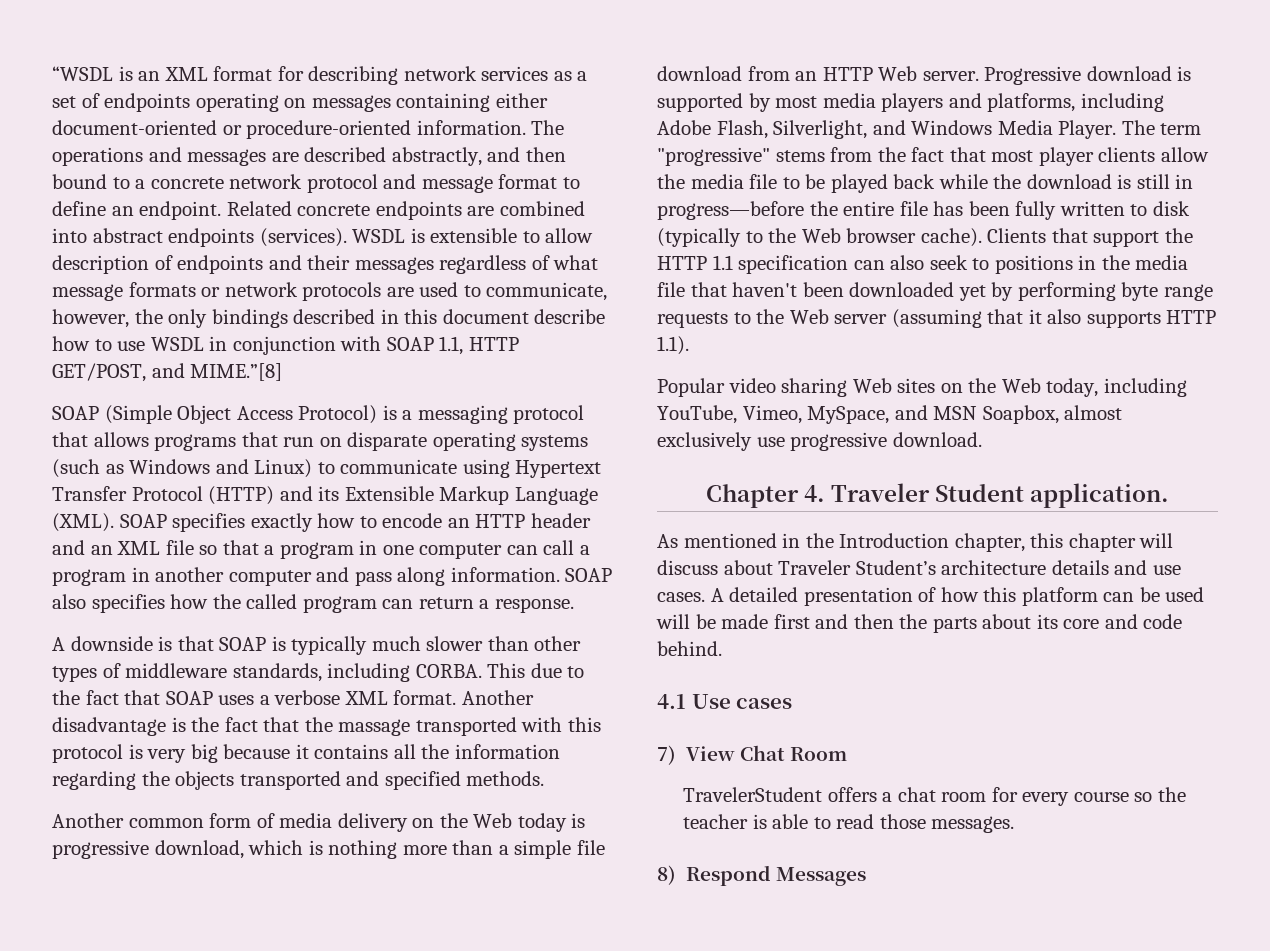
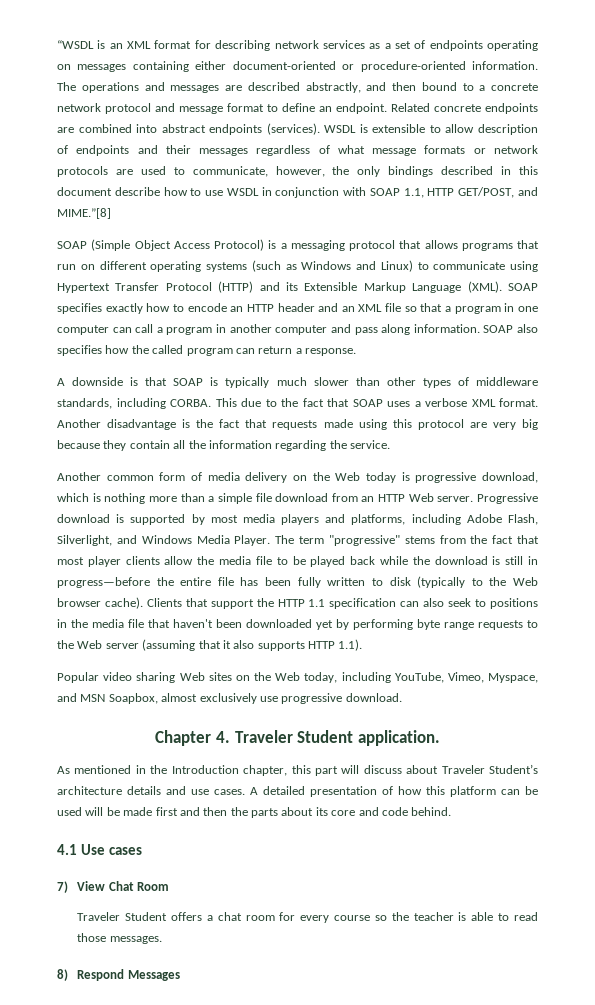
- SOAP (Simple Object Access Protocol) is a messaging protocol that allows programs that run on disparate operating systems (such as Windows and Linux) to communicate using Hypertext Transfer Protocol (HTTP) and its Extensible Markup Language (XML).
+ SOAP (Simple Object Access Protocol) is a messaging protocol that allows programs that run on different operating systems (such as Windows and Linux) to communicate using Hypertext Transfer Protocol (HTTP) and its Extensible Markup Language (XML).
- Another disadvantage is the fact that the massage transported with this protocol is very big because it contains all the information regarding the objects transported and specified methods.
+ Another disadvantage is the fact that requests made using this protocol are very big because they contain all the information regarding the service.
- Popular video sharing Web sites on the Web today, including YouTube, Vimeo, MySpace, and MSN Soapbox, almost exclusively use progressive download.
+ Popular video sharing Web sites on the Web today, including YouTube, Vimeo, Myspace, and MSN Soapbox, almost exclusively use progressive download.
- As mentioned in the Introduction chapter, this chapter will discuss about Traveler Student’s architecture details and use cases.
+ As mentioned in the Introduction chapter, this part will discuss about Traveler Student’s architecture details and use cases.
- TravelerStudent offers a chat room for every course so the teacher is able to read those messages.
+ Traveler Student offers a chat room for every course so the teacher is able to read those messages.

